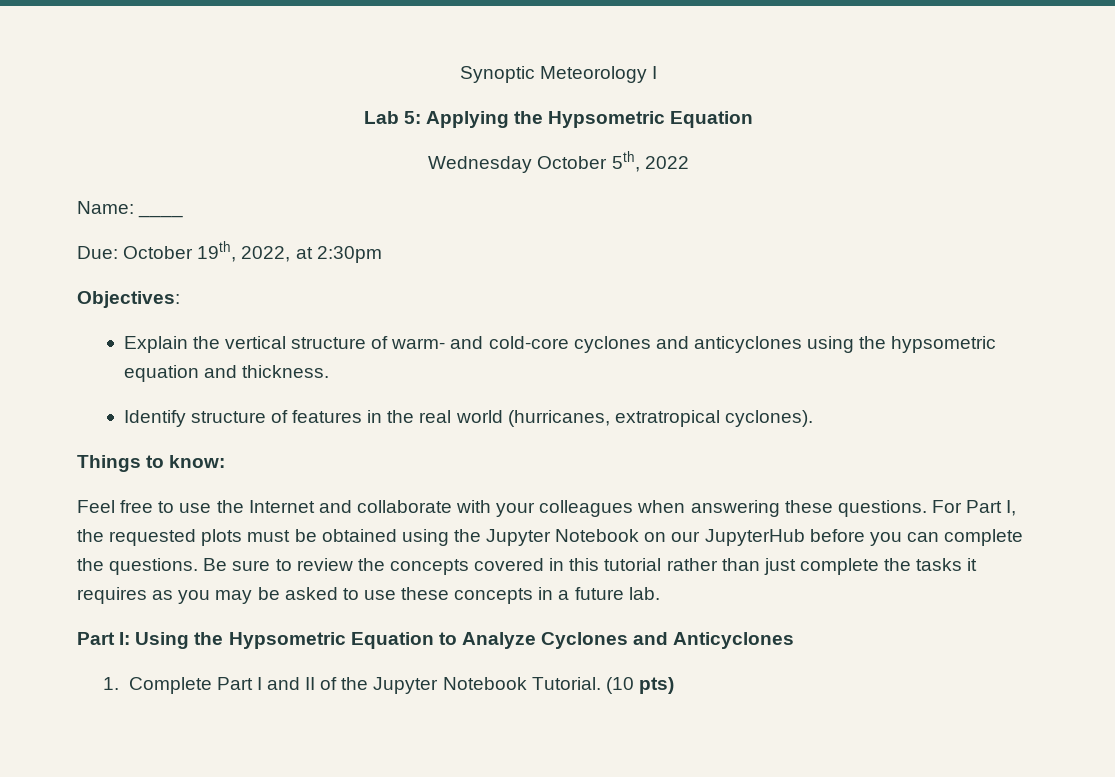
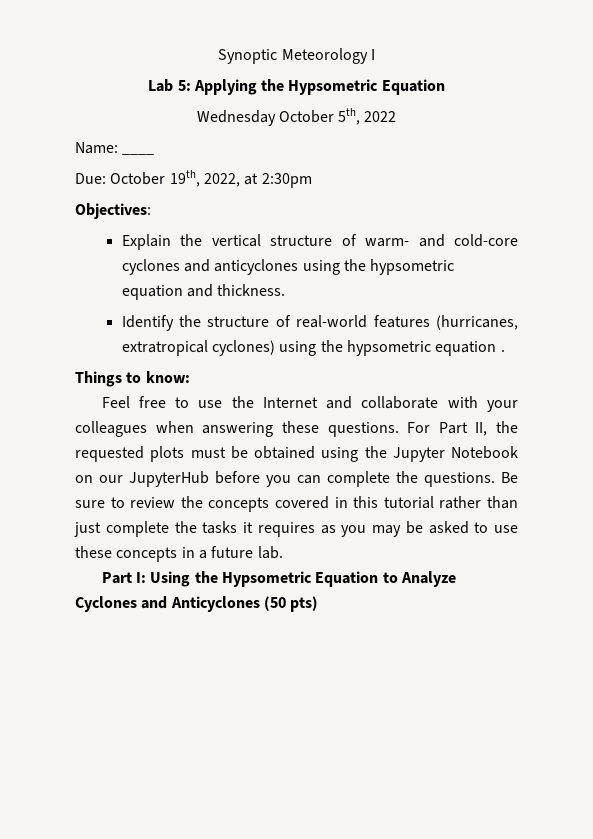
- Identify structure of features in the real world (hurricanes, extratropical cyclones).
+ Identify the structure of real-world features (hurricanes, extratropical cyclones) using the hypsometric equation .
- For Part I, the requested plots must be obtained using the Jupyter Notebook on our JupyterHub before you can complete the questions.
+ For Part II, the requested plots must be obtained using the Jupyter Notebook on our JupyterHub before you can complete the questions.
- Part I: Using the Hypsometric Equation to Analyze Cyclones and Anticyclones
- 1. Complete Part I and II of the Jupyter Notebook Tutorial. (10 pts)
+ Part I: Using the Hypsometric Equation to Analyze Cyclones and Anticyclones (50 pts)

